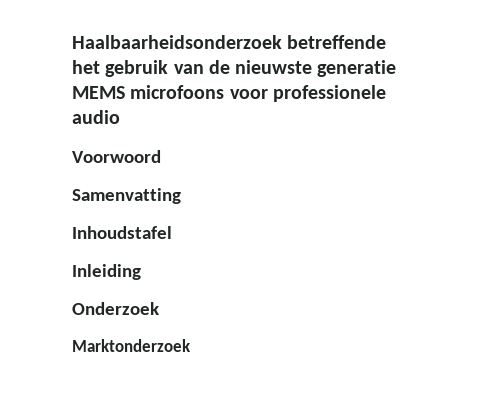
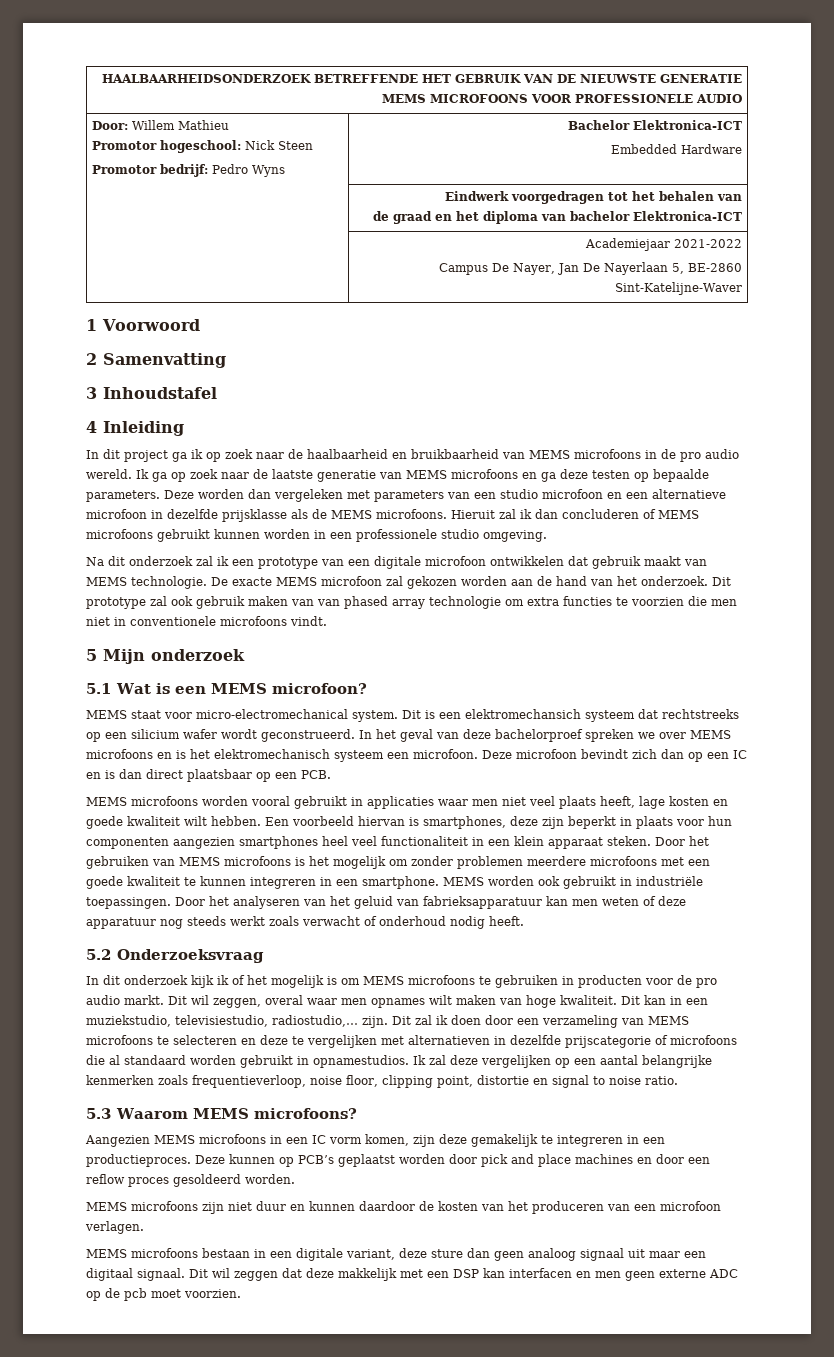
- Haalbaarheidsonderzoek betreffende het gebruik van de nieuwste generatie MEMS microfoons voor professionele audio
- Voorwoord
- Samenvatting
- Inhoudstafel
- Inleiding
- Onderzoek
- Marktonderzoek
+ HAALBAARHEIDSONDERZOEK BETREFFENDE HET GEBRUIK VAN DE NIEUWSTE GENERATIE MEMS MICROFOONS VOOR PROFESSIONELE AUDIO
+ Door: Willem Mathieu
+ Promotor hogeschool: Nick Steen
+ Promotor bedrijf: Pedro Wyns | Bachelor Elektronica-ICT
+ Embedded Hardware
+ | Eindwerk voorgedragen tot het behalen van
+ de graad en het diploma van bachelor Elektronica-ICT
+ | Academiejaar 2021-2022
+ Campus De Nayer, Jan De Nayerlaan 5, BE-2860 Sint-Katelijne-Waver
+ 1 Voorwoord
+ 2 Samenvatting
+ 3 Inhoudstafel
+ 4 Inleiding
+ In dit project ga ik op zoek naar de haalbaarheid en bruikbaarheid van MEMS microfoons in de pro audio wereld. Ik ga op zoek naar de laatste generatie van MEMS microfoons en ga deze testen op bepaalde parameters. Deze worden dan vergeleken met parameters van een studio microfoon en een alternatieve microfoon in dezelfde prijsklasse als de MEMS microfoons. Hieruit zal ik dan concluderen of MEMS microfoons gebruikt kunnen worden in een professionele studio omgeving.
+ Na dit onderzoek zal ik een prototype van een digitale microfoon ontwikkelen dat gebruik maakt van MEMS technologie. De exacte MEMS microfoon zal gekozen worden aan de hand van het onderzoek. Dit prototype zal ook gebruik maken van van phased array technologie om extra functies te voorzien die men niet in conventionele microfoons vindt.
+ 5 Mijn onderzoek
+ 5.1 Wat is een MEMS microfoon?
+ MEMS staat voor micro-electromechanical system. Dit is een elektromechansich systeem dat rechtstreeks op een silicium wafer wordt geconstrueerd. In het geval van deze bachelorproef spreken we over MEMS microfoons en is het elektromechanisch systeem een microfoon. Deze microfoon bevindt zich dan op een IC en is dan direct plaatsbaar op een PCB.
+ MEMS microfoons worden vooral gebruikt in applicaties waar men niet veel plaats heeft, lage kosten en goede kwaliteit wilt hebben. Een voorbeeld hiervan is smartphones, deze zijn beperkt in plaats voor hun componenten aangezien smartphones heel veel functionaliteit in een klein apparaat steken. Door het gebruiken van MEMS microfoons is het mogelijk om zonder problemen meerdere microfoons met een goede kwaliteit te kunnen integreren in een smartphone. MEMS worden ook gebruikt in industriële toepassingen. Door het analyseren van het geluid van fabrieksapparatuur kan men weten of deze apparatuur nog steeds werkt zoals verwacht of onderhoud nodig heeft.
+ 5.2 Onderzoeksvraag
+ In dit onderzoek kijk ik of het mogelijk is om MEMS microfoons te gebruiken in producten voor de pro audio markt. Dit wil zeggen, overal waar men opnames wilt maken van hoge kwaliteit. Dit kan in een muziekstudio, televisiestudio, radiostudio,… zijn. Dit zal ik doen door een verzameling van MEMS microfoons te selecteren en deze te vergelijken met alternatieven in dezelfde prijscategorie of microfoons die al standaard worden gebruikt in opnamestudios. Ik zal deze vergelijken op een aantal belangrijke kenmerken zoals frequentieverloop, noise floor, clipping point, distortie en signal to noise ratio.
+ 5.3 Waarom MEMS microfoons?
+ Aangezien MEMS microfoons in een IC vorm komen, zijn deze gemakelijk te integreren in een productieproces. Deze kunnen op PCB’s geplaatst worden door pick and place machines en door een reflow proces gesoldeerd worden.
+ MEMS microfoons zijn niet duur en kunnen daardoor de kosten van het produceren van een microfoon verlagen.
+ MEMS microfoons bestaan in een digitale variant, deze sture dan geen analoog signaal uit maar een digitaal signaal. Dit wil zeggen dat deze makkelijk met een DSP kan interfacen en men geen externe ADC op de pcb moet voorzien.

